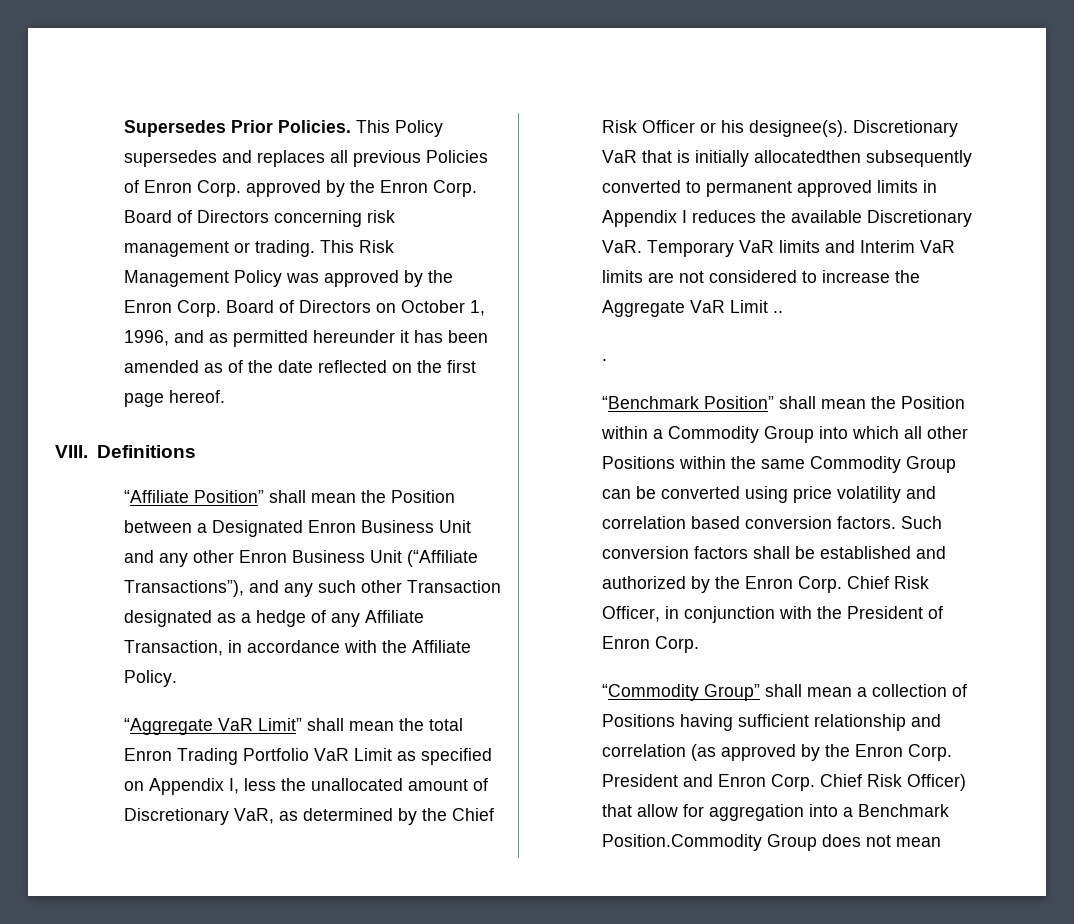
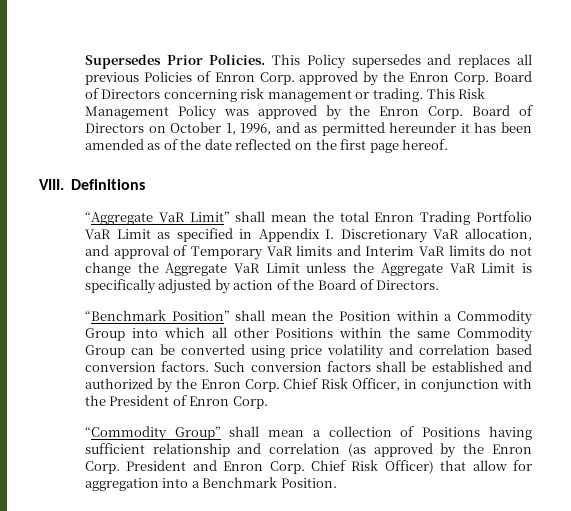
- “Affiliate Position” shall mean the Position between a Designated Enron Business Unit and any other Enron Business Unit (“Affiliate Transactions”), and any such other Transaction designated as a hedge of any Affiliate Transaction, in accordance with the Affiliate Policy.
- “Aggregate VaR Limit” shall mean the total Enron Trading Portfolio VaR Limit as specified on Appendix I, less the unallocated amount of Discretionary VaR, as determined by the Chief Risk Officer or his designee(s). Discretionary VaR that is initially allocatedthen subsequently converted to permanent approved limits in Appendix I reduces the available Discretionary VaR. Temporary VaR limits and Interim VaR limits are not considered to increase the Aggregate VaR Limit ..
- .
+ “Aggregate VaR Limit” shall mean the total Enron Trading Portfolio VaR Limit as specified in Appendix I. Discretionary VaR allocation, and approval of Temporary VaR limits and Interim VaR limits do not change the Aggregate VaR Limit unless the Aggregate VaR Limit is specifically adjusted by action of the Board of Directors.
- Chief Risk Officer) that allow for aggregation into a Benchmark Position.Commodity Group does not mean
+ Chief Risk Officer) that allow for aggregation into a Benchmark Position.

